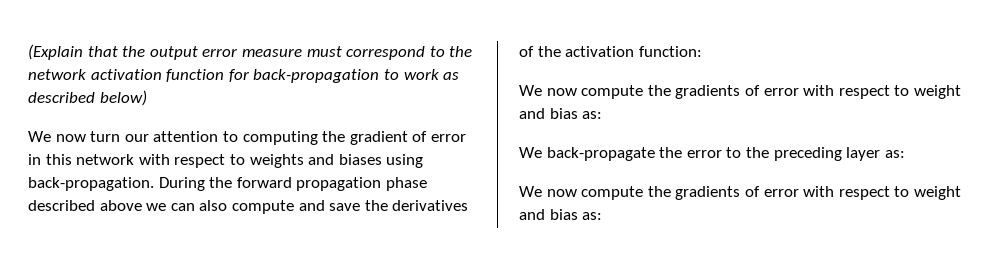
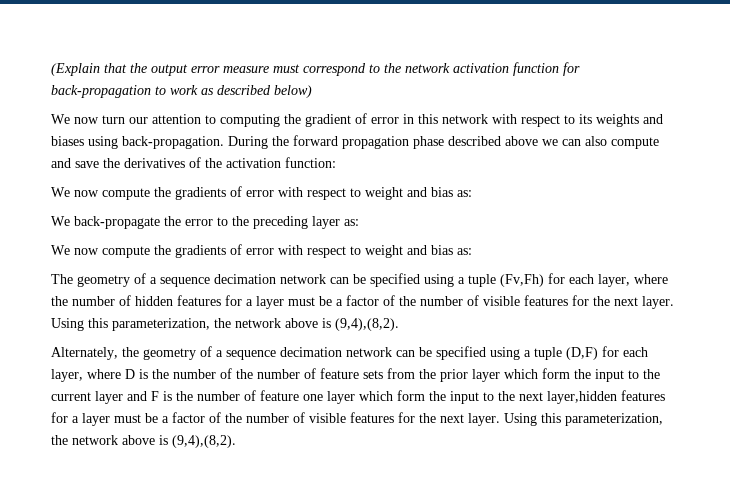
- We now turn our attention to computing the gradient of error in this network with respect to weights and biases using back-propagation.
+ We now turn our attention to computing the gradient of error in this network with respect to its weights and biases using back-propagation.
+ The geometry of a sequence decimation network can be specified using a tuple (Fv,Fh) for each layer, where the number of hidden features for a layer must be a factor of the number of visible features for the next layer. Using this parameterization, the network above is (9,4),(8,2).
+ Alternately, the geometry of a sequence decimation network can be specified using a tuple (D,F) for each layer, where D is the number of the number of feature sets from the prior layer which form the input to the current layer and F is the number of feature one layer which form the input to the next layer,hidden features for a layer must be a factor of the number of visible features for the next layer. Using this parameterization, the network above is (9,4),(8,2).

